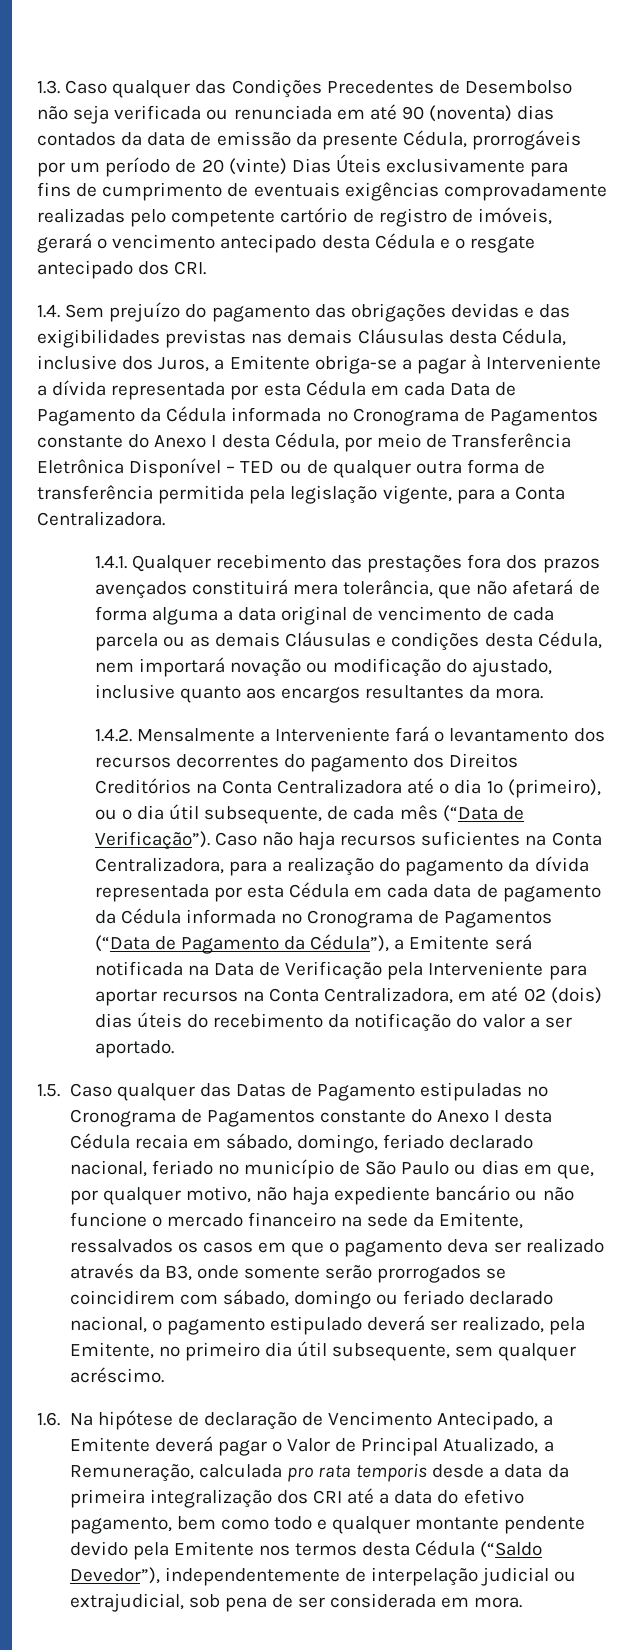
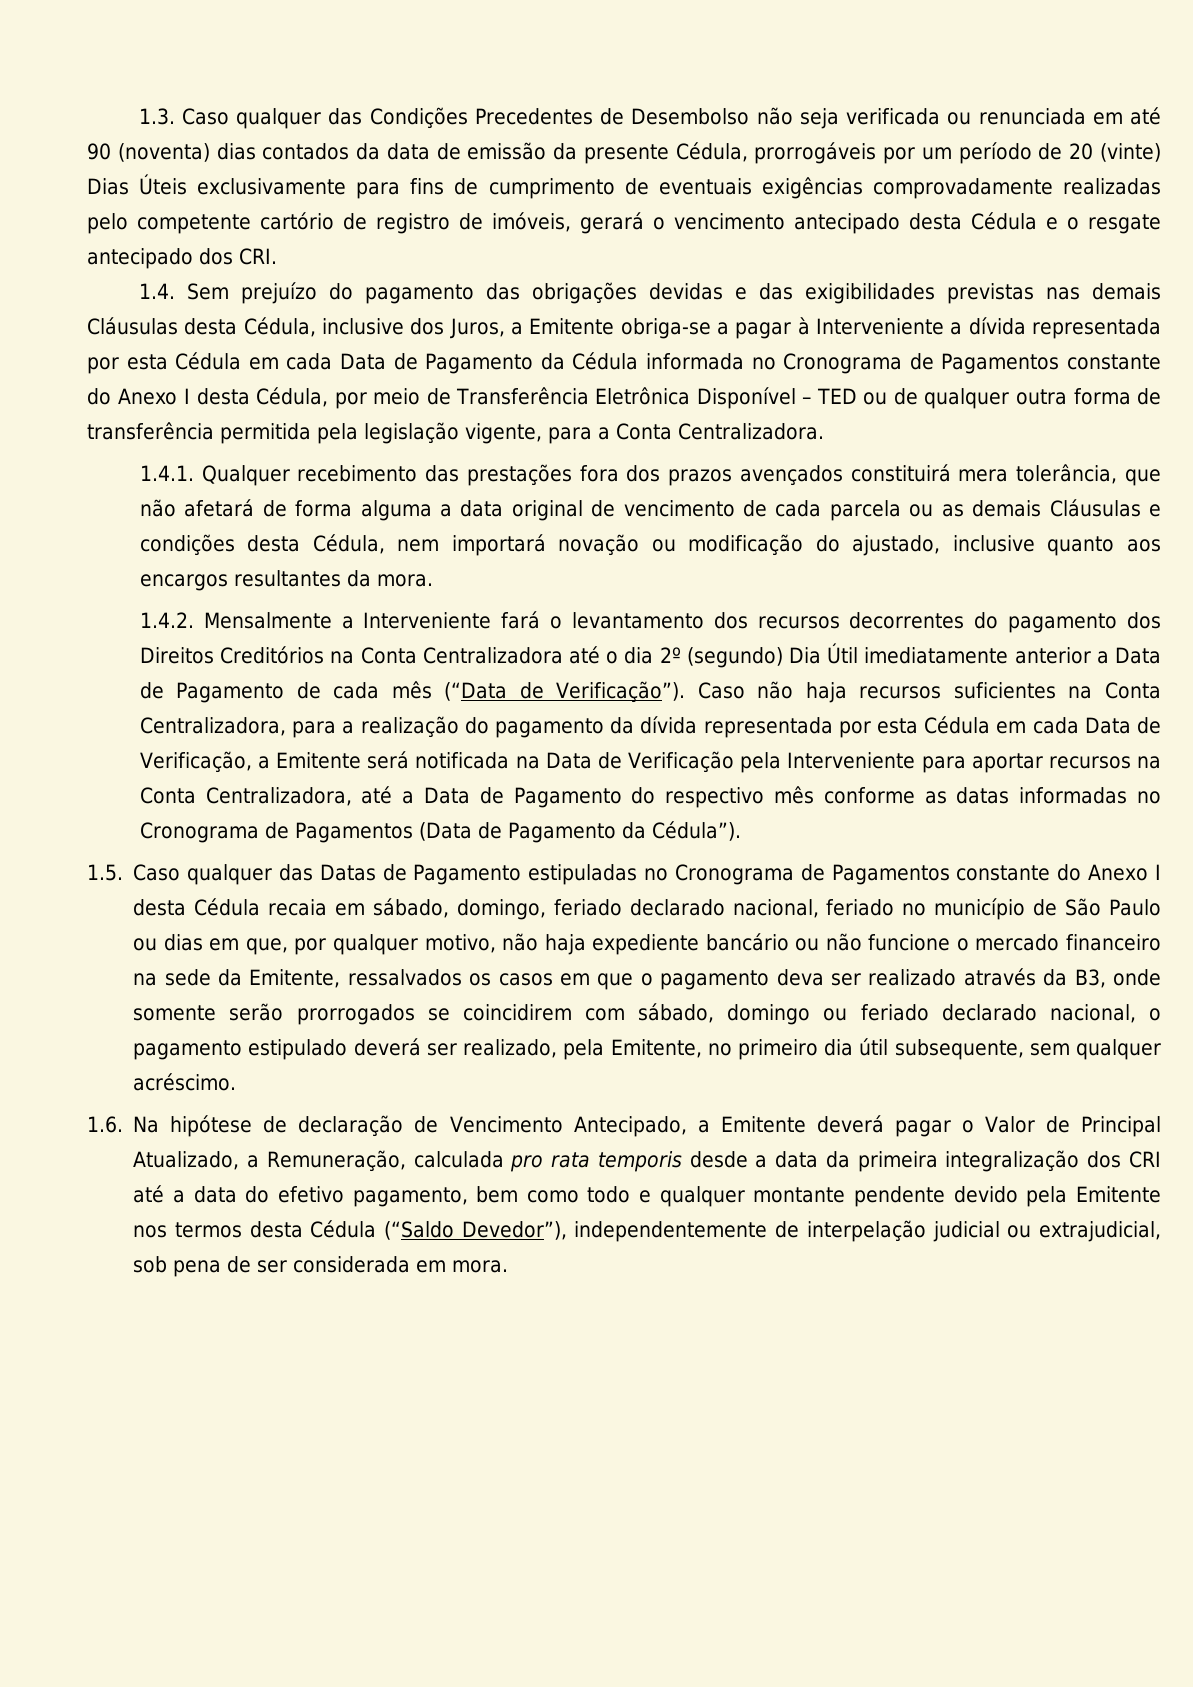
- 1.4.2. Mensalmente a Interveniente fará o levantamento dos recursos decorrentes do pagamento dos Direitos Creditórios na Conta Centralizadora até o dia 1º (primeiro), ou o dia útil subsequente, de cada mês (“Data de Verificação”).
+ 1.4.2. Mensalmente a Interveniente fará o levantamento dos recursos decorrentes do pagamento dos Direitos Creditórios na Conta Centralizadora até o dia 2º (segundo) Dia Útil imediatamente anterior a Data de Pagamento de cada mês (“Data de Verificação”).
- Caso não haja recursos suficientes na Conta Centralizadora, para a realização do pagamento da dívida representada por esta Cédula em cada data de pagamento da Cédula informada no Cronograma de Pagamentos (“Data de Pagamento da Cédula”), a Emitente será notificada na Data de Verificação pela Interveniente para aportar recursos na Conta Centralizadora, em até 02 (dois) dias úteis do recebimento da notificação do valor a ser aportado.
+ Caso não haja recursos suficientes na Conta Centralizadora, para a realização do pagamento da dívida representada por esta Cédula em cada Data de Verificação, a Emitente será notificada na Data de Verificação pela Interveniente para aportar recursos na Conta Centralizadora, até a Data de Pagamento do respectivo mês conforme as datas informadas no Cronograma de Pagamentos (Data de Pagamento da Cédula”).

